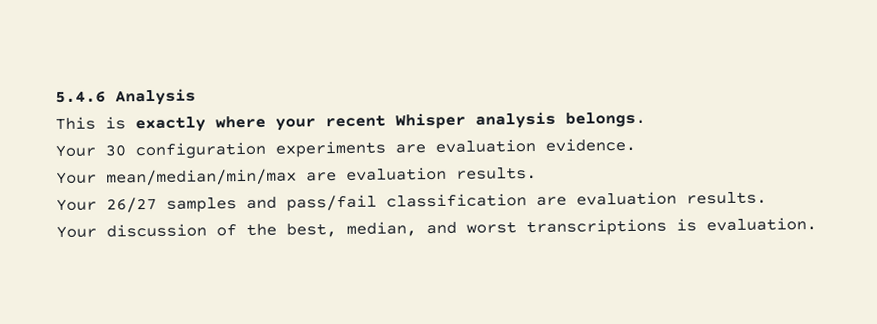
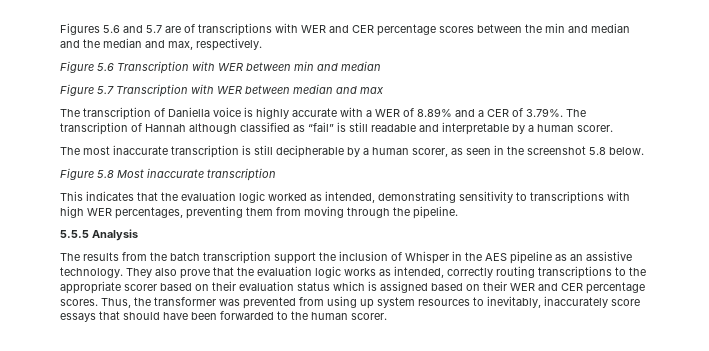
- 5.4.6 Analysis
- This is exactly where your recent Whisper analysis belongs.
- Your 30 configuration experiments are evaluation evidence.
- Your mean/median/min/max are evaluation results.
- Your 26/27 samples and pass/fail classification are evaluation results.
- Your discussion of the best, median, and worst transcriptions is evaluation.
+ Figures 5.6 and 5.7 are of transcriptions with WER and CER percentage scores between the min and median and the median and max, respectively.
+ Figure 5.6 Transcription with WER between min and median
+ Figure 5.7 Transcription with WER between median and max
+ The transcription of Daniella voice is highly accurate with a WER of 8.89% and a CER of 3.79%. The transcription of Hannah although classified as “fail” is still readable and interpretable by a human scorer.
+ The most inaccurate transcription is still decipherable by a human scorer, as seen in the screenshot 5.8 below.
+ Figure 5.8 Most inaccurate transcription
+ This indicates that the evaluation logic worked as intended, demonstrating sensitivity to transcriptions with high WER percentages, preventing them from moving through the pipeline.
+ 5.5.5 Analysis
+ The results from the batch transcription support the inclusion of Whisper in the AES pipeline as an assistive technology. They also prove that the evaluation logic works as intended, correctly routing transcriptions to the appropriate scorer based on their evaluation status which is assigned based on their WER and CER percentage scores. Thus, the transformer was prevented from using up system resources to inevitably, inaccurately score essays that should have been forwarded to the human scorer.

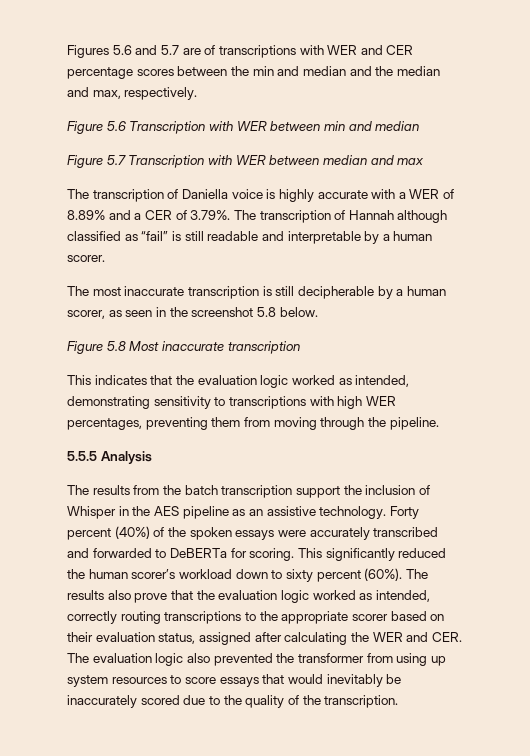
- They also prove that the evaluation logic works as intended, correctly routing transcriptions to the appropriate scorer based on their evaluation status which is assigned based on their WER and CER percentage scores. Thus, the transformer was prevented from using up system resources to inevitably, inaccurately score essays that should have been forwarded to the human scorer.
+ Forty percent (40%) of the spoken essays were accurately transcribed and forwarded to DeBERTa for scoring. This significantly reduced the human scorer’s workload down to sixty percent (60%). The results also prove that the evaluation logic worked as intended, correctly routing transcriptions to the appropriate scorer based on their evaluation status, assigned after calculating the WER and CER. The evaluation logic also prevented the transformer from using up system resources to score essays that would inevitably be inaccurately scored due to the quality of the transcription.

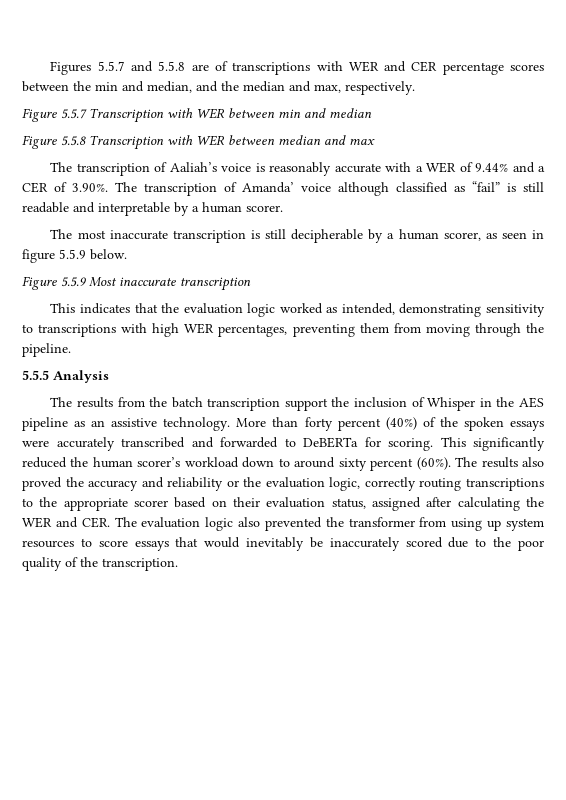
- Figures 5.6 and 5.7 are of transcriptions with WER and CER percentage scores between the min and median and the median and max, respectively.
+ Figures 5.5.7 and 5.5.8 are of transcriptions with WER and CER percentage scores between the min and median, and the median and max, respectively.
- Figure 5.6 Transcription with WER between min and median
+ Figure 5.5.7 Transcription with WER between min and median
- Figure 5.7 Transcription with WER between median and max
+ Figure 5.5.8 Transcription with WER between median and max
- The transcription of Daniella voice is highly accurate with a WER of 8.89% and a CER of 3.79%. The transcription of Hannah although classified as “fail” is still readable and interpretable by a human scorer.
+ The transcription of Aaliah’s voice is reasonably accurate with a WER of 9.44% and a CER of 3.90%. The transcription of Amanda’ voice although classified as “fail” is still readable and interpretable by a human scorer.
- The most inaccurate transcription is still decipherable by a human scorer, as seen in the screenshot 5.8 below.
+ The most inaccurate transcription is still decipherable by a human scorer, as seen in figure 5.5.9 below.
- Figure 5.8 Most inaccurate transcription
+ Figure 5.5.9 Most inaccurate transcription
- Forty percent (40%) of the spoken essays were accurately transcribed and forwarded to DeBERTa for scoring.
+ More than forty percent (40%) of the spoken essays were accurately transcribed and forwarded to DeBERTa for scoring.
- This significantly reduced the human scorer’s workload down to sixty percent (60%).
+ This significantly reduced the human scorer’s workload down to around sixty percent (60%).
- The results also prove that the evaluation logic worked as intended, correctly routing transcriptions to the appropriate scorer based on their evaluation status, assigned after calculating the WER and CER. The evaluation logic also prevented the transformer from using up system resources to score essays that would inevitably be inaccurately scored due to the quality of the transcription.
+ The results also proved the accuracy and reliability or the evaluation logic, correctly routing transcriptions to the appropriate scorer based on their evaluation status, assigned after calculating the WER and CER. The evaluation logic also prevented the transformer from using up system resources to score essays that would inevitably be inaccurately scored due to the poor quality of the transcription.

